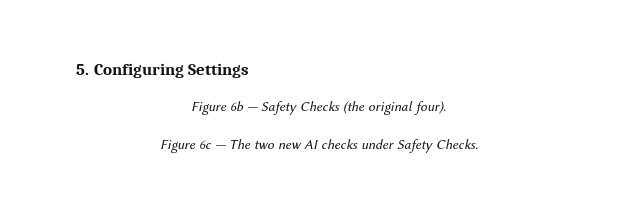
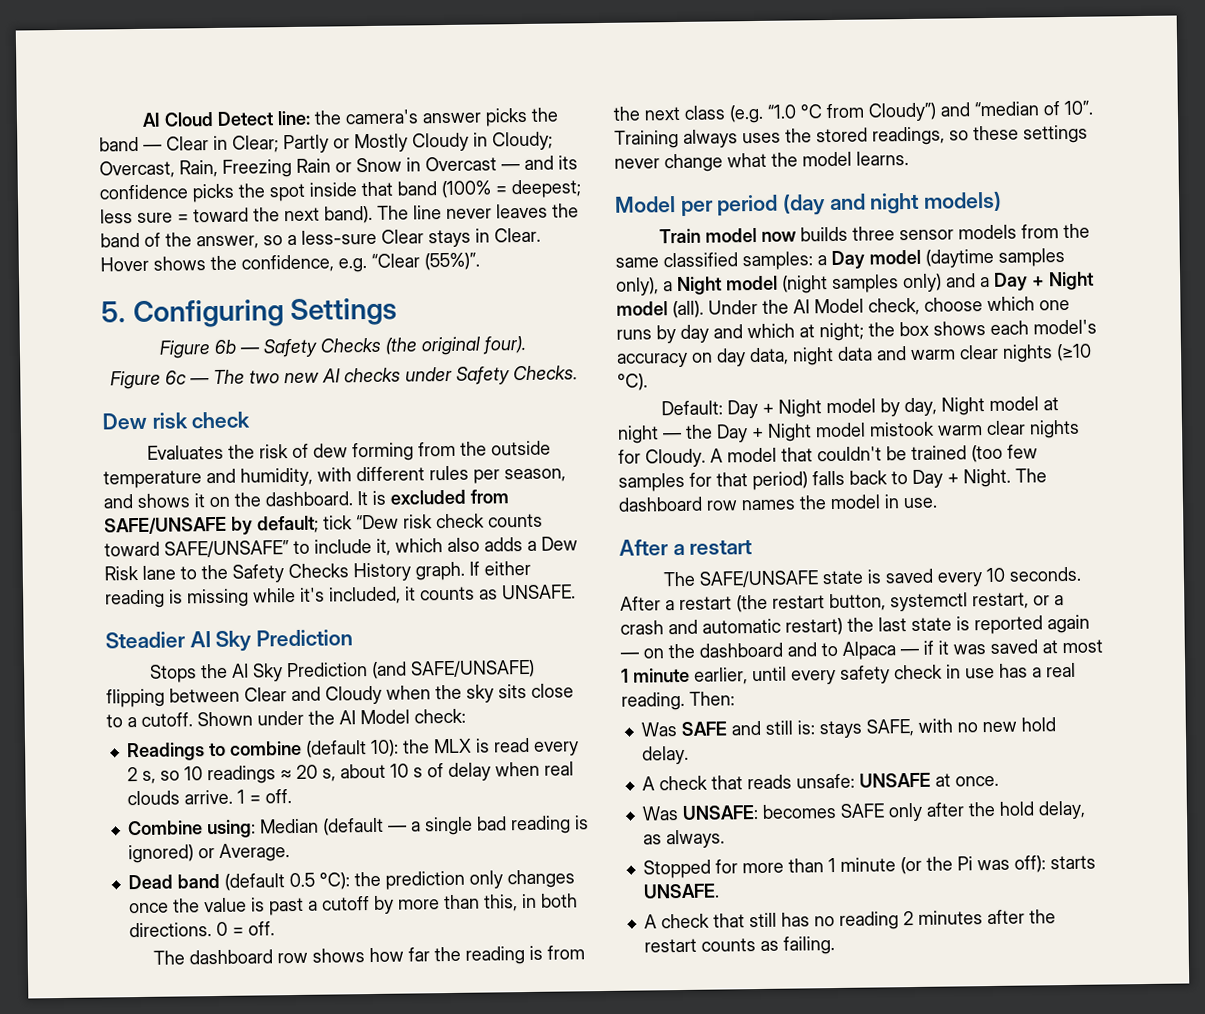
+ AI Cloud Detect line: the camera's answer picks the band — Clear in Clear; Partly or Mostly Cloudy in Cloudy; Overcast, Rain, Freezing Rain or Snow in Overcast — and its confidence picks the spot inside that band (100% = deepest; less sure = toward the next band). The line never leaves the band of the answer, so a less-sure Clear stays in Clear. Hover shows the confidence, e.g. “Clear (55%)”.
+ Dew risk check
+ Evaluates the risk of dew forming from the outside temperature and humidity, with different rules per season, and shows it on the dashboard. It is excluded from SAFE/UNSAFE by default; tick “Dew risk check counts toward SAFE/UNSAFE” to include it, which also adds a Dew Risk lane to the Safety Checks History graph. If either reading is missing while it's included, it counts as UNSAFE.
+ Steadier AI Sky Prediction
+ Stops the AI Sky Prediction (and SAFE/UNSAFE) flipping between Clear and Cloudy when the sky sits close to a cutoff. Shown under the AI Model check:
+ Readings to combine (default 10): the MLX is read every 2 s, so 10 readings ≈ 20 s, about 10 s of delay when real clouds arrive. 1 = off.
+ Combine using: Median (default — a single bad reading is ignored) or Average.
+ Dead band (default 0.5 °C): the prediction only changes once the value is past a cutoff by more than this, in both directions. 0 = off.
+ The dashboard row shows how far the reading is from the next class (e.g. “1.0 °C from Cloudy”) and “median of 10”. Training always uses the stored readings, so these settings never change what the model learns.
+ Model per period (day and night models)
+ Train model now builds three sensor models from the same classified samples: a Day model (daytime samples only), a Night model (night samples only) and a Day + Night model (all). Under the AI Model check, choose which one runs by day and which at night; the box shows each model's accuracy on day data, night data and warm clear nights (≥10 °C).
+ Default: Day + Night model by day, Night model at night — the Day + Night model mistook warm clear nights for Cloudy. A model that couldn't be trained (too few samples for that period) falls back to Day + Night. The dashboard row names the model in use.
+ After a restart
+ The SAFE/UNSAFE state is saved every 10 seconds. After a restart (the restart button, systemctl restart, or a crash and automatic restart) the last state is reported again — on the dashboard and to Alpaca — if it was saved at most 1 minute earlier, until every safety check in use has a real reading. Then:
+ Was SAFE and still is: stays SAFE, with no new hold delay.
+ A check that reads unsafe: UNSAFE at once.
+ Was UNSAFE: becomes SAFE only after the hold delay, as always.
+ Stopped for more than 1 minute (or the Pi was off): starts UNSAFE.
+ A check that still has no reading 2 minutes after the restart counts as failing.

